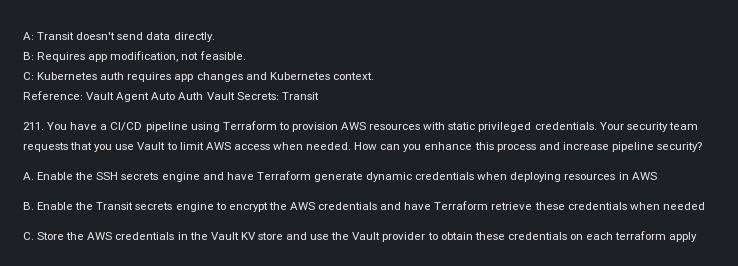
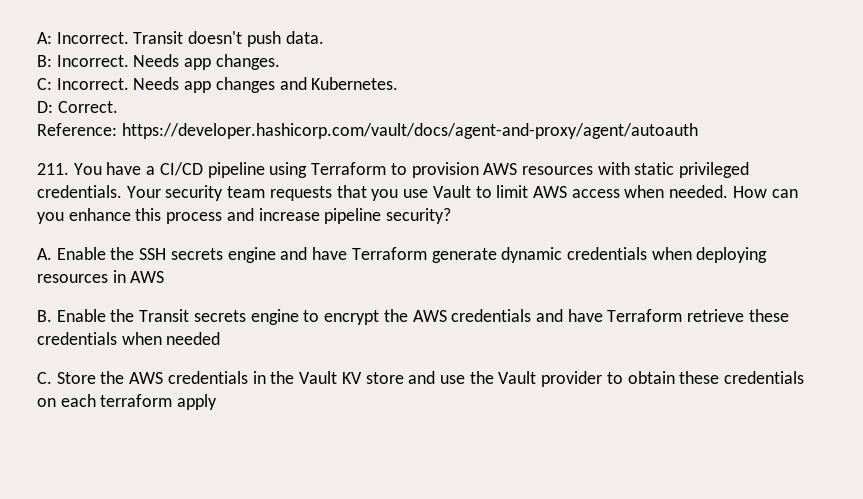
- A: Transit doesn't send data directly.
- B: Requires app modification, not feasible.
- C: Kubernetes auth requires app changes and Kubernetes context.
- Reference: Vault Agent Auto Auth Vault Secrets: Transit
+ A: Incorrect. Transit doesn't push data.
+ B: Incorrect. Needs app changes.
+ C: Incorrect. Needs app changes and Kubernetes.
+ D: Correct.
+ Reference: https://developer.hashicorp.com/vault/docs/agent-and-proxy/agent/autoauth

